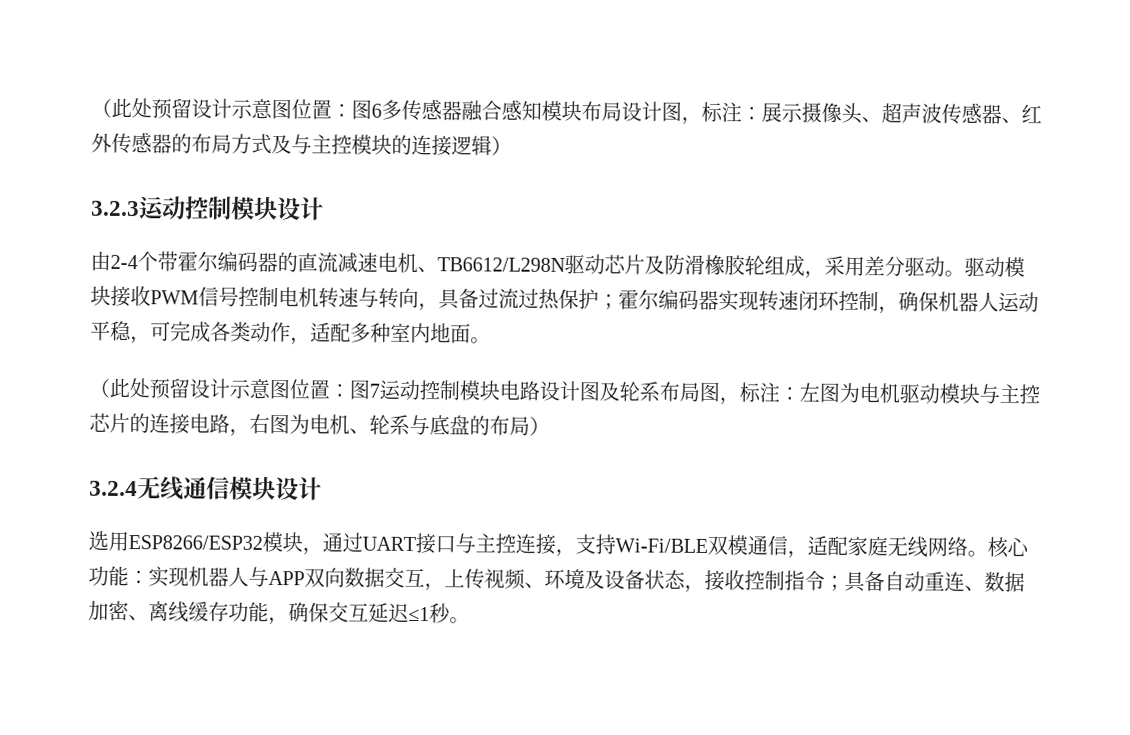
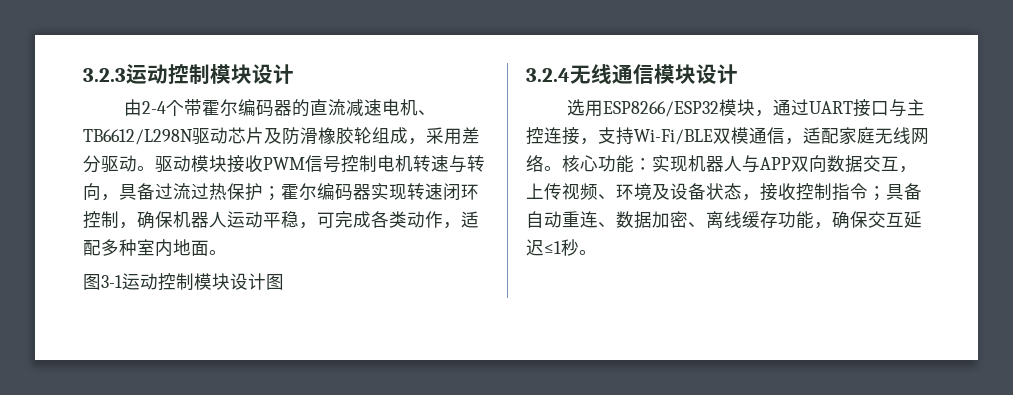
- （此处预留设计示意图位置：图6多传感器融合感知模块布局设计图，标注：展示摄像头、超声波传感器、红外传感器的布局方式及与主控模块的连接逻辑）
- （此处预留设计示意图位置：图7运动控制模块电路设计图及轮系布局图，标注：左图为电机驱动模块与主控芯片的连接电路，右图为电机、轮系与底盘的布局）
+ 图3-1运动控制模块设计图

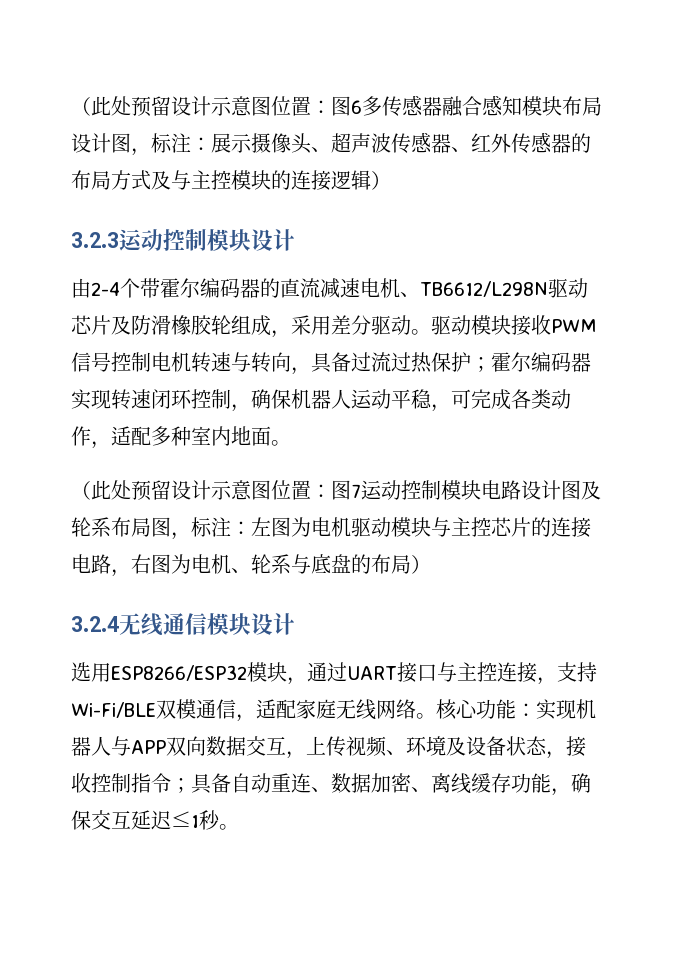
+ （此处预留设计示意图位置：图6多传感器融合感知模块布局设计图，标注：展示摄像头、超声波传感器、红外传感器的布局方式及与主控模块的连接逻辑）
- 图3-1运动控制模块设计图
+ （此处预留设计示意图位置：图7运动控制模块电路设计图及轮系布局图，标注：左图为电机驱动模块与主控芯片的连接电路，右图为电机、轮系与底盘的布局）

